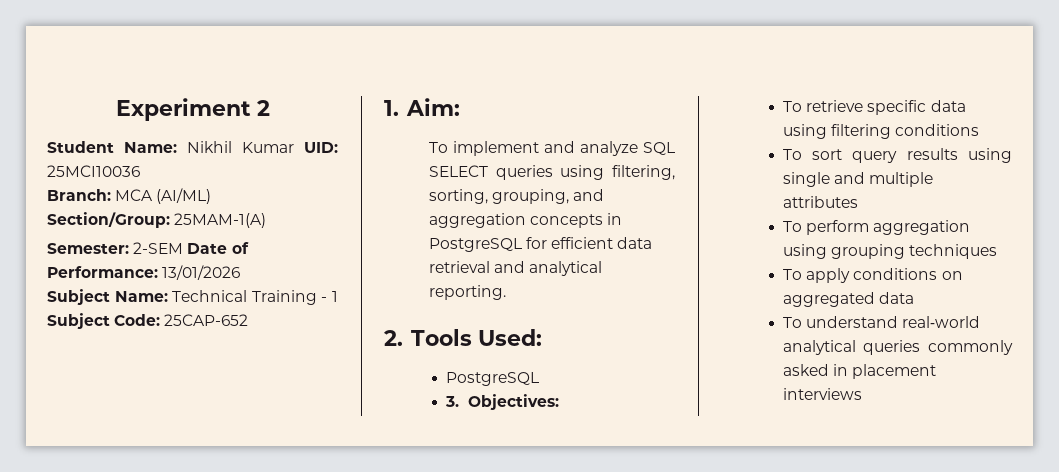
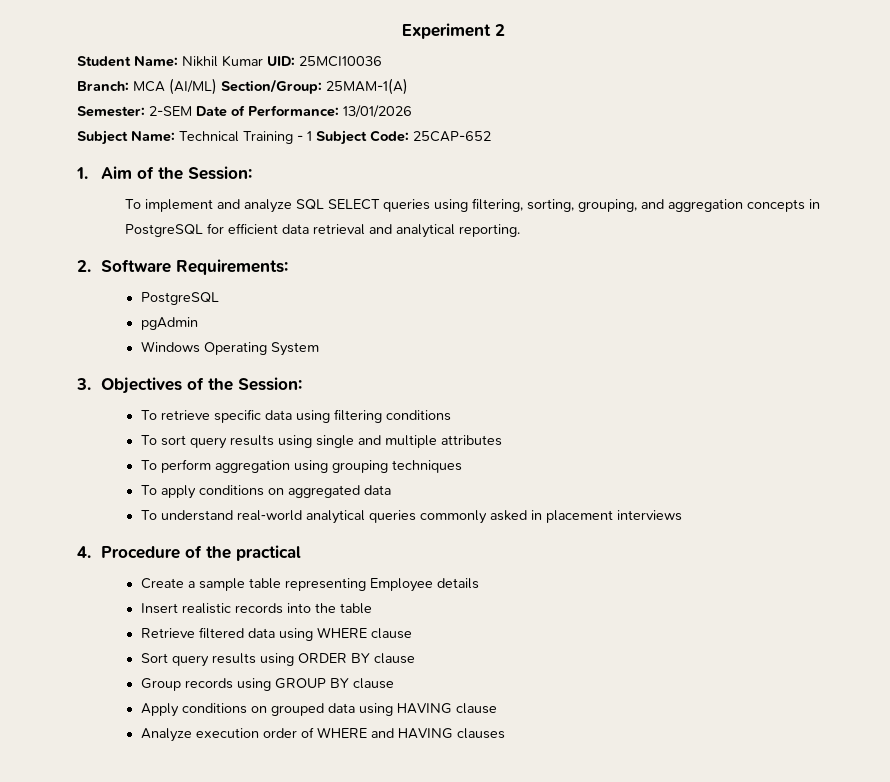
- 1. Aim:
+ 1. Aim of the Session:
- 2. Tools Used:
+ 2. Software Requirements:
- 3. Objectives:
+ pgAdmin
+ Windows Operating System
+ 3. Objectives of the Session:
+ 4. Procedure of the practical
+ Create a sample table representing Employee details
+ Insert realistic records into the table
+ Retrieve filtered data using WHERE clause
+ Sort query results using ORDER BY clause
+ Group records using GROUP BY clause
+ Apply conditions on grouped data using HAVING clause
+ Analyze execution order of WHERE and HAVING clauses

